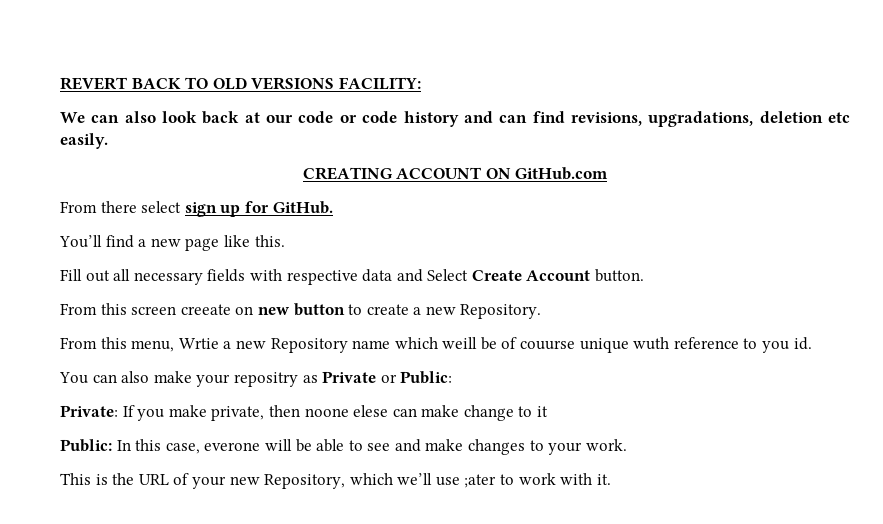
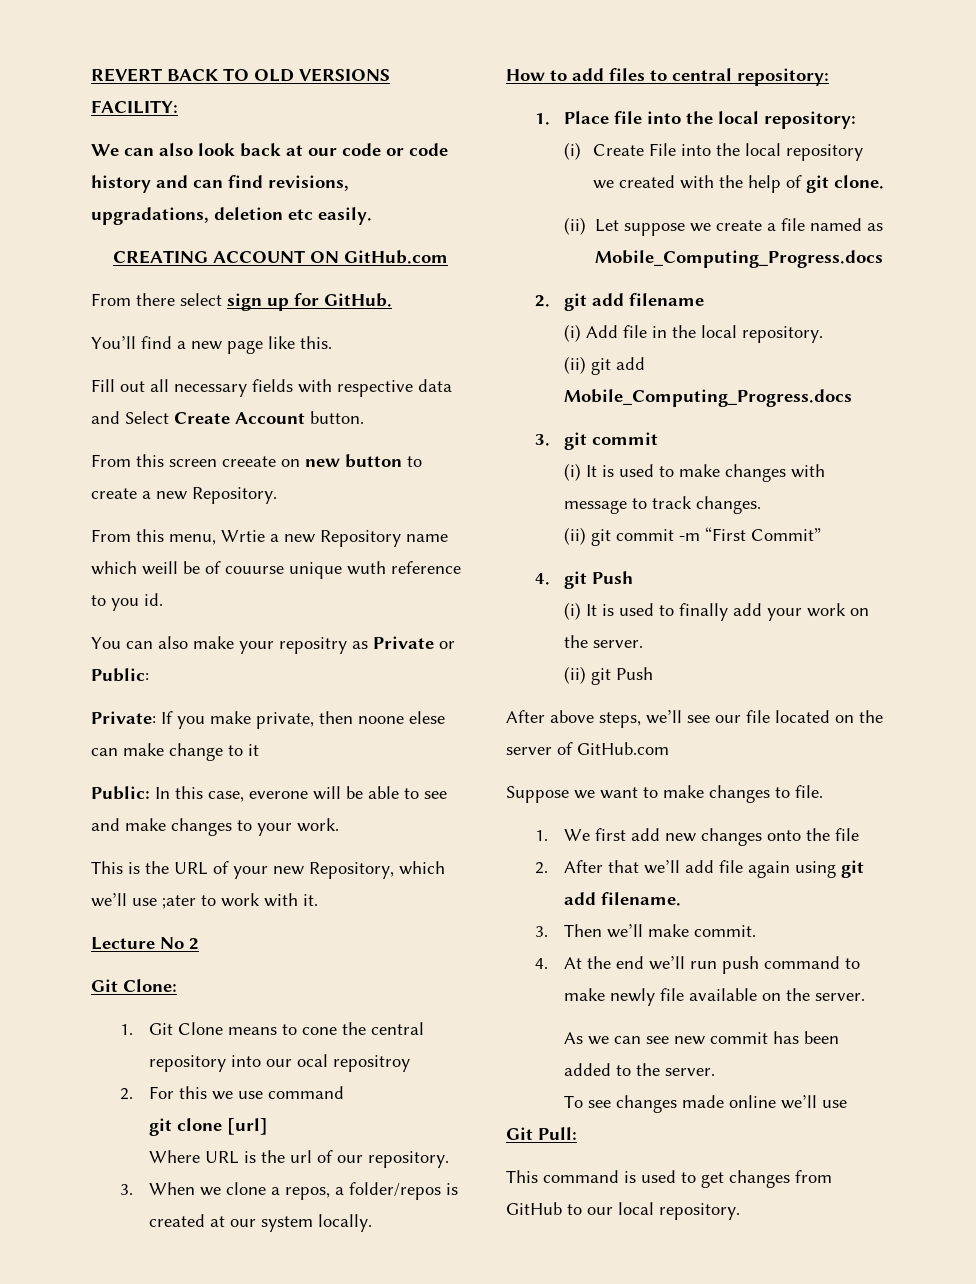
+ Lecture No 2
+ Git Clone:
+ 1. Git Clone means to cone the central repository into our ocal repositroy
+ 2. For this we use command
+ git clone [url]
+ Where URL is the url of our repository.
+ 3. When we clone a repos, a folder/repos is created at our system locally.
+ How to add files to central repository:
+ 1. Place file into the local repository:
+ (i) Create File into the local repository we created with the help of git clone.
+ (ii) Let suppose we create a file named as Mobile_Computing_Progress.docs
+ 2. git add filename
+ (i) Add file in the local repository.
+ (ii) git add Mobile_Computing_Progress.docs
+ 3. git commit
+ (i) It is used to make changes with message to track changes.
+ (ii) git commit -m “First Commit”
+ 4. git Push
+ (i) It is used to finally add your work on the server.
+ (ii) git Push
+ After above steps, we’ll see our file located on the server of GitHub.com
+ Suppose we want to make changes to file.
+ 1. We first add new changes onto the file
+ 2. After that we’ll add file again using git add filename.
+ 3. Then we’ll make commit.
+ 4. At the end we’ll run push command to make newly file available on the server.
+ As we can see new commit has been added to the server.
+ To see changes made online we’ll use
+ Git Pull:
+ This command is used to get changes from GitHub to our local repository.

